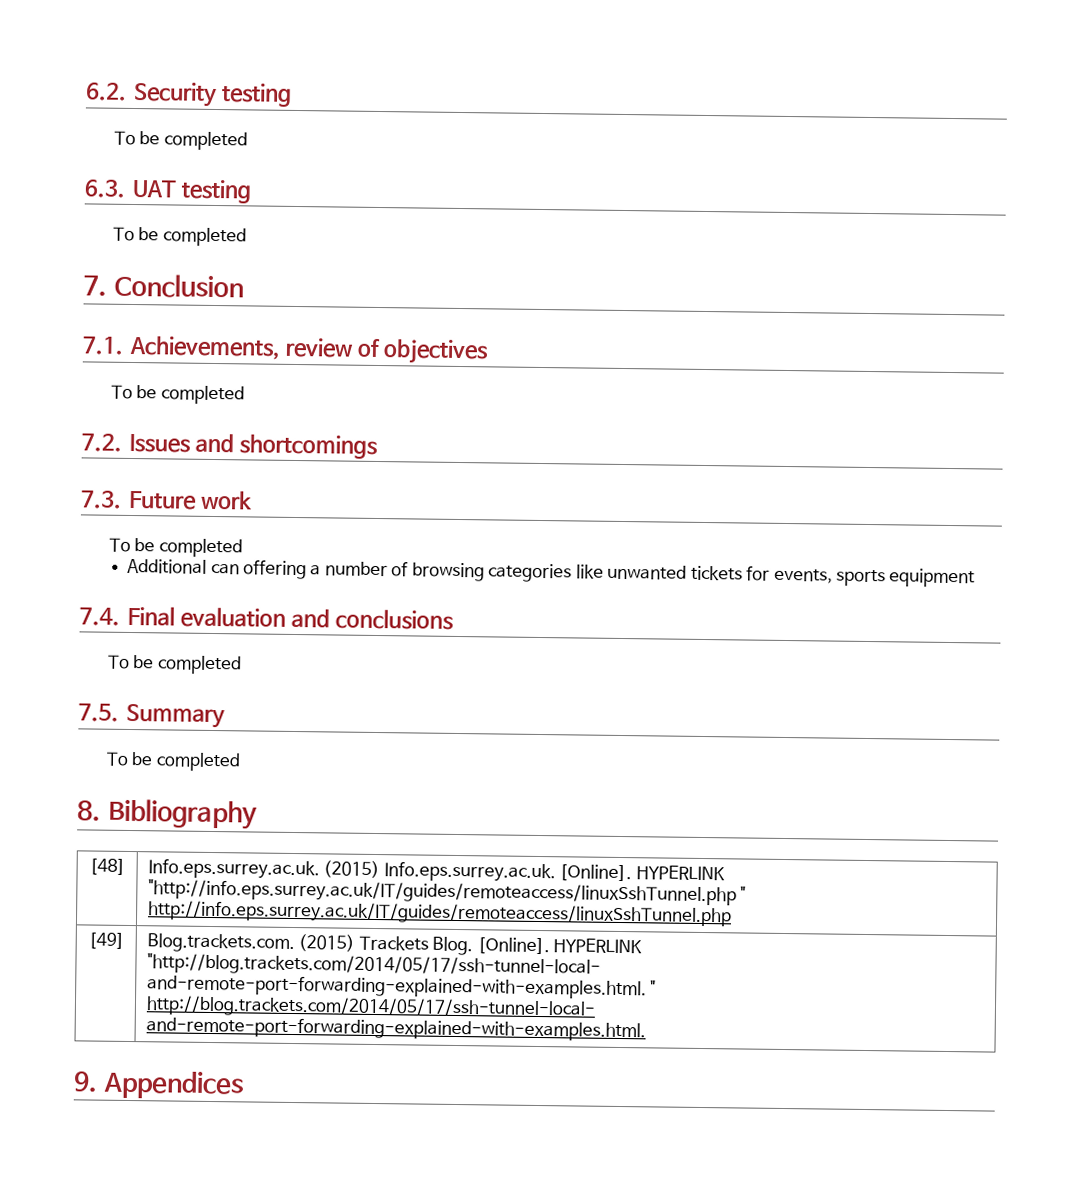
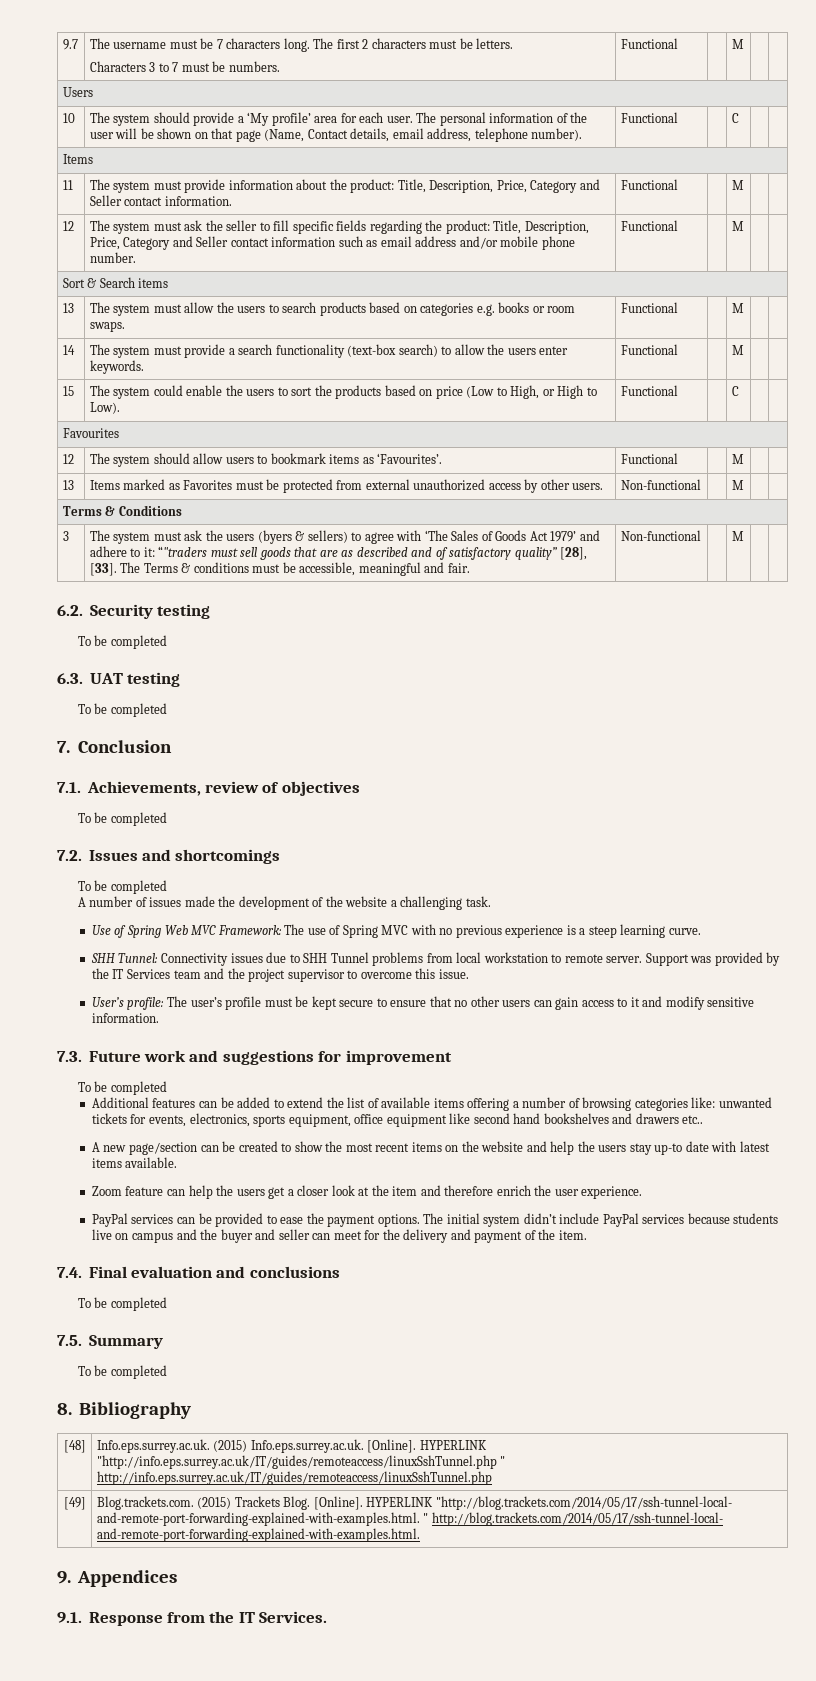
+ 9.7 | The username must be 7 characters long. The first 2 characters must be letters.
+ Characters 3 to 7 must be numbers. | Functional | | M | |
+ Users
+ 10 | The system should provide a ‘My profile’ area for each user. The personal information of the user will be shown on that page (Name, Contact details, email address, telephone number). | Functional | | C | |
+ Items
+ 11 | The system must provide information about the product: Title, Description, Price, Category and Seller contact information. | Functional | | M | |
+ 12 | The system must ask the seller to fill specific fields regarding the product: Title, Description, Price, Category and Seller contact information such as email address and/or mobile phone number. | Functional | | M | |
+ Sort & Search items
+ 13 | The system must allow the users to search products based on categories e.g. books or room swaps. | Functional | | M | |
+ 14 | The system must provide a search functionality (text-box search) to allow the users enter keywords. | Functional | | M | |
+ 15 | The system could enable the users to sort the products based on price (Low to High, or High to Low). | Functional | | C | |
+ Favourites
+ 12 | The system should allow users to bookmark items as ‘Favourites’. | Functional | | M | |
+ 13 | Items marked as Favorites must be protected from external unauthorized access by other users. | Non-functional | | M | |
+ Terms & Conditions
+ 3 | The system must ask the users (byers & sellers) to agree with ‘The Sales of Goods Act 1979’ and adhere to it: “"traders must sell goods that are as described and of satisfactory quality” [28], [33]. The Terms & conditions must be accessible, meaningful and fair. | Non-functional | | M
  7.2. Issues and shortcomings
+ To be completed
+ A number of issues made the development of the website a challenging task.
+ Use of Spring Web MVC Framework: The use of Spring MVC with no previous experience is a steep learning curve.
+ SHH Tunnel: Connectivity issues due to SHH Tunnel problems from local workstation to remote server. Support was provided by the IT Services team and the project supervisor to overcome this issue.
+ User’s profile: The user’s profile must be kept secure to ensure that no other users can gain access to it and modify sensitive information.
- 7.3. Future work
+ 7.3. Future work and suggestions for improvement
- Additional can offering a number of browsing categories like unwanted tickets for events, sports equipment
+ Additional features can be added to extend the list of available items offering a number of browsing categories like: unwanted tickets for events, electronics, sports equipment, office equipment like second hand bookshelves and drawers etc..
+ A new page/section can be created to show the most recent items on the website and help the users stay up-to date with latest items available.
+ Zoom feature can help the users get a closer look at the item and therefore enrich the user experience.
+ PayPal services can be provided to ease the payment options. The initial system didn’t include PayPal services because students live on campus and the buyer and seller can meet for the delivery and payment of the item.
+ 9.1. Response from the IT Services.

